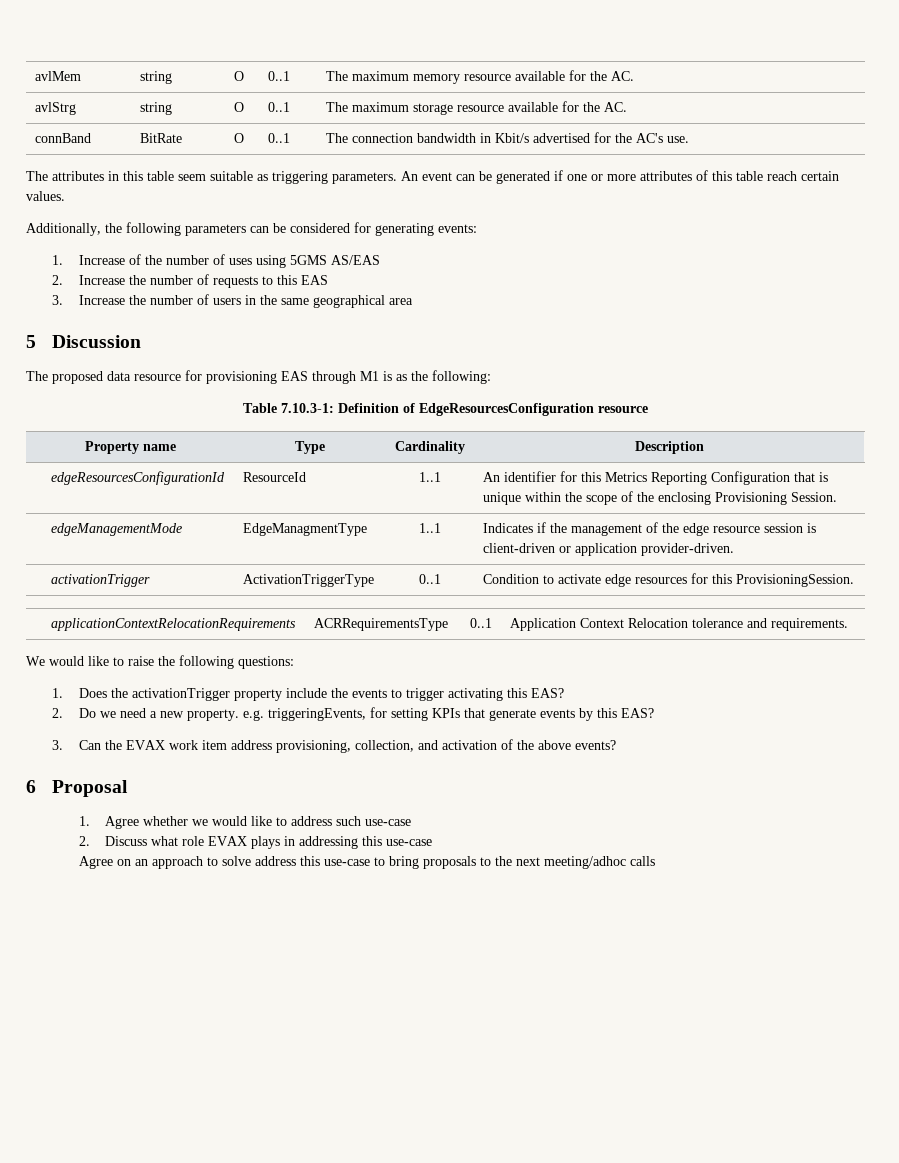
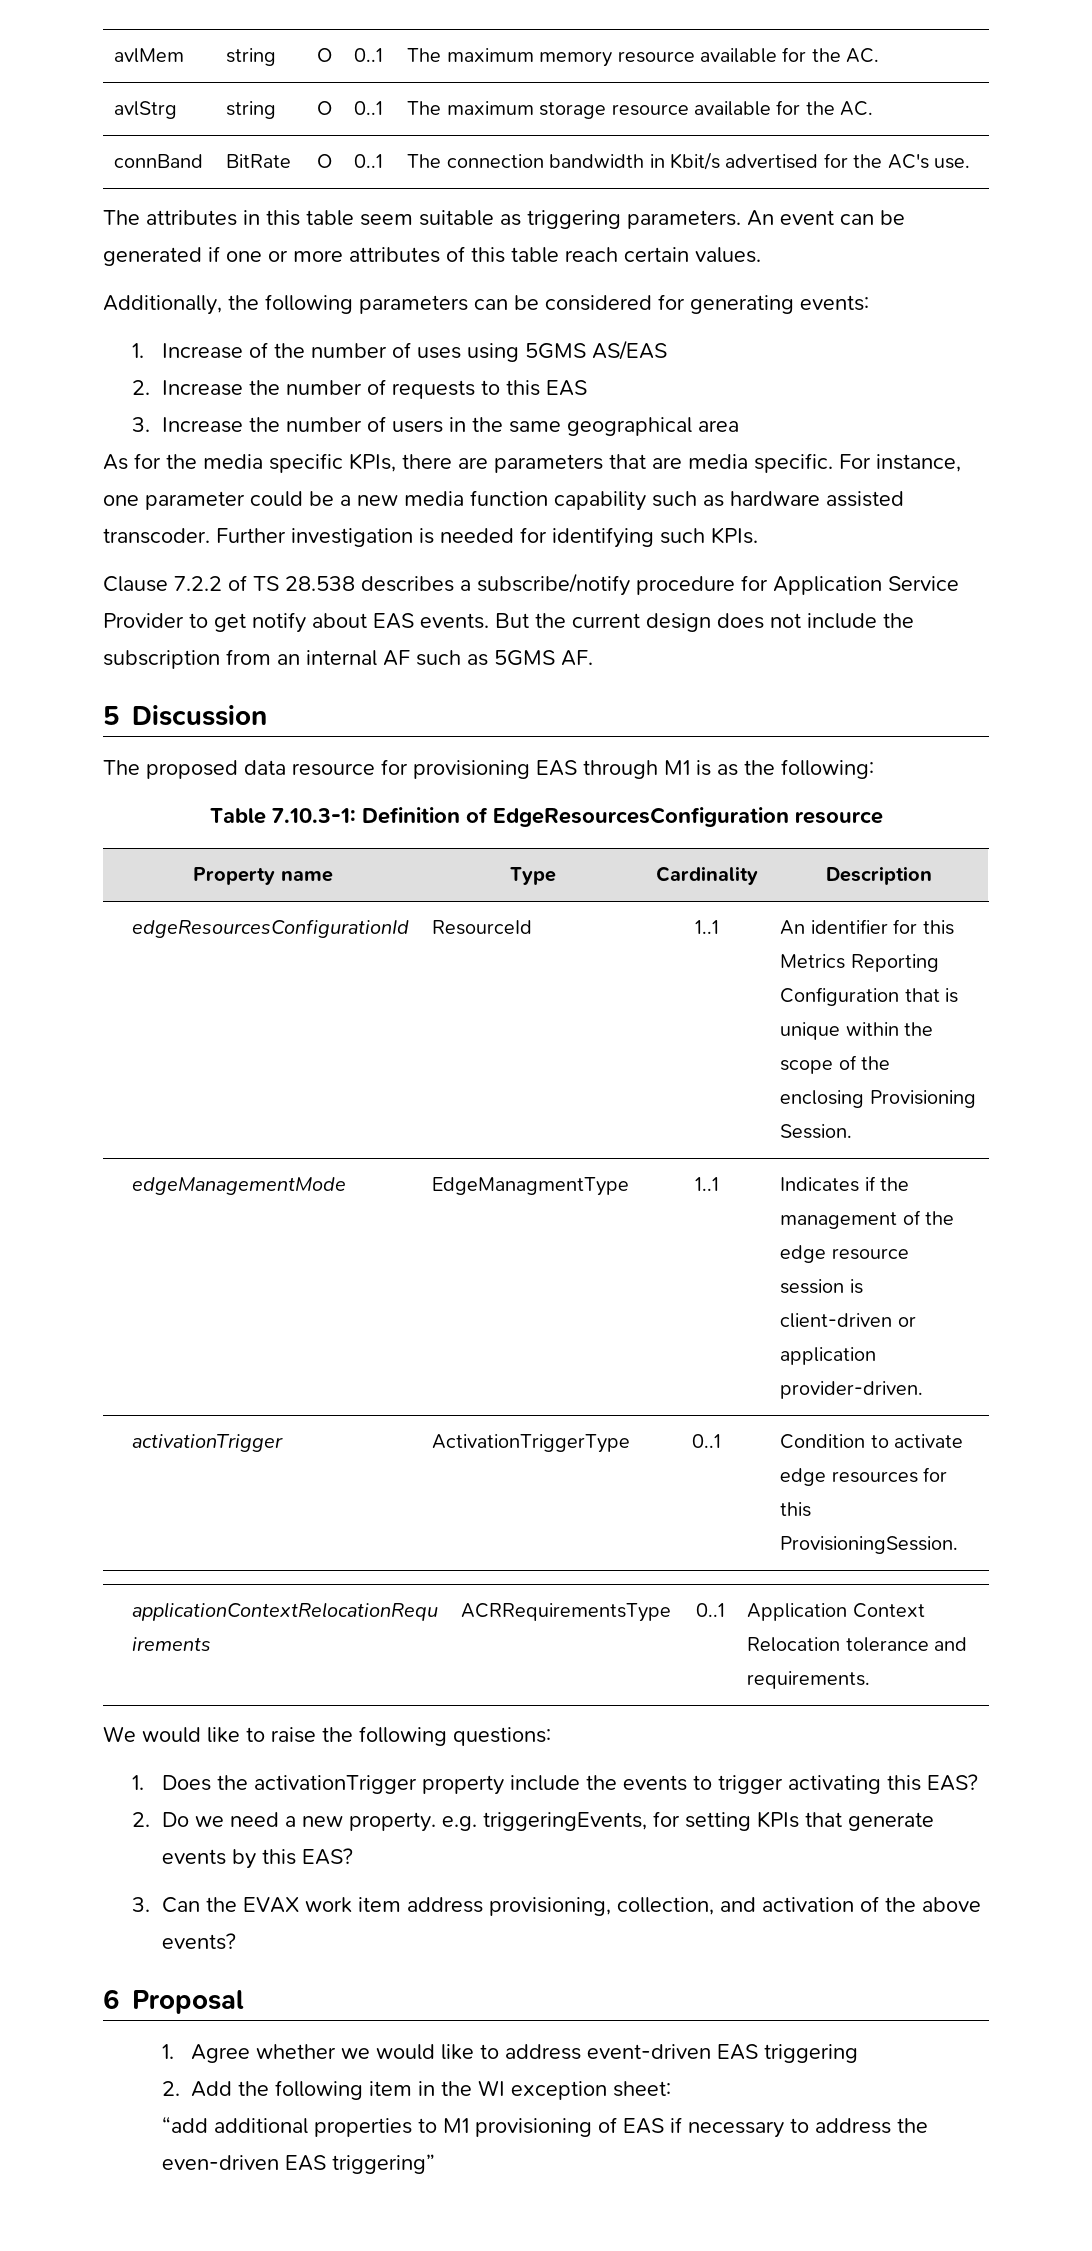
+ As for the media specific KPIs, there are parameters that are media specific. For instance, one parameter could be a new media function capability such as hardware assisted transcoder. Further investigation is needed for identifying such KPIs.
+ Clause 7.2.2 of TS 28.538 describes a subscribe/notify procedure for Application Service Provider to get notify about EAS events. But the current design does not include the subscription from an internal AF such as 5GMS AF.
- 1. Agree whether we would like to address such use-case
- 2. Discuss what role EVAX plays in addressing this use-case
- Agree on an approach to solve address this use-case to bring proposals to the next meeting/adhoc calls
+ 1. Agree whether we would like to address event-driven EAS triggering
+ 2. Add the following item in the WI exception sheet:
+ “add additional properties to M1 provisioning of EAS if necessary to address the even-driven EAS triggering”

